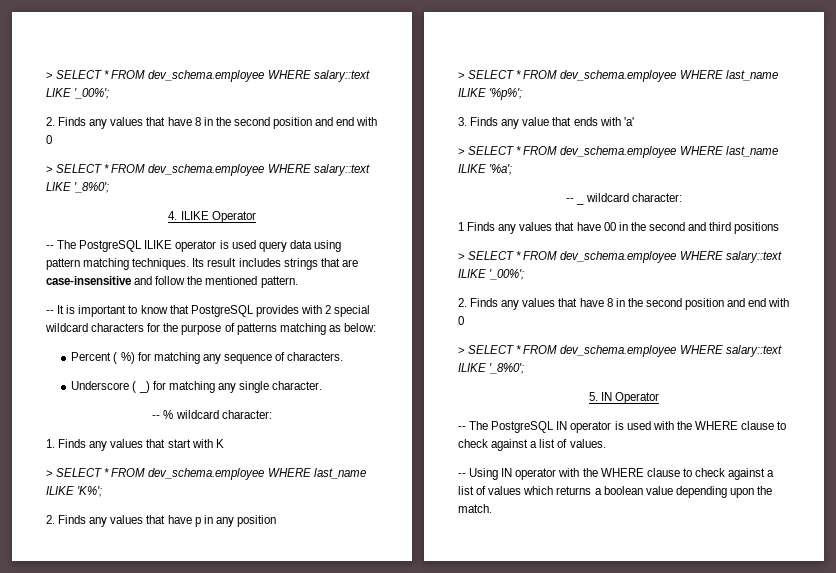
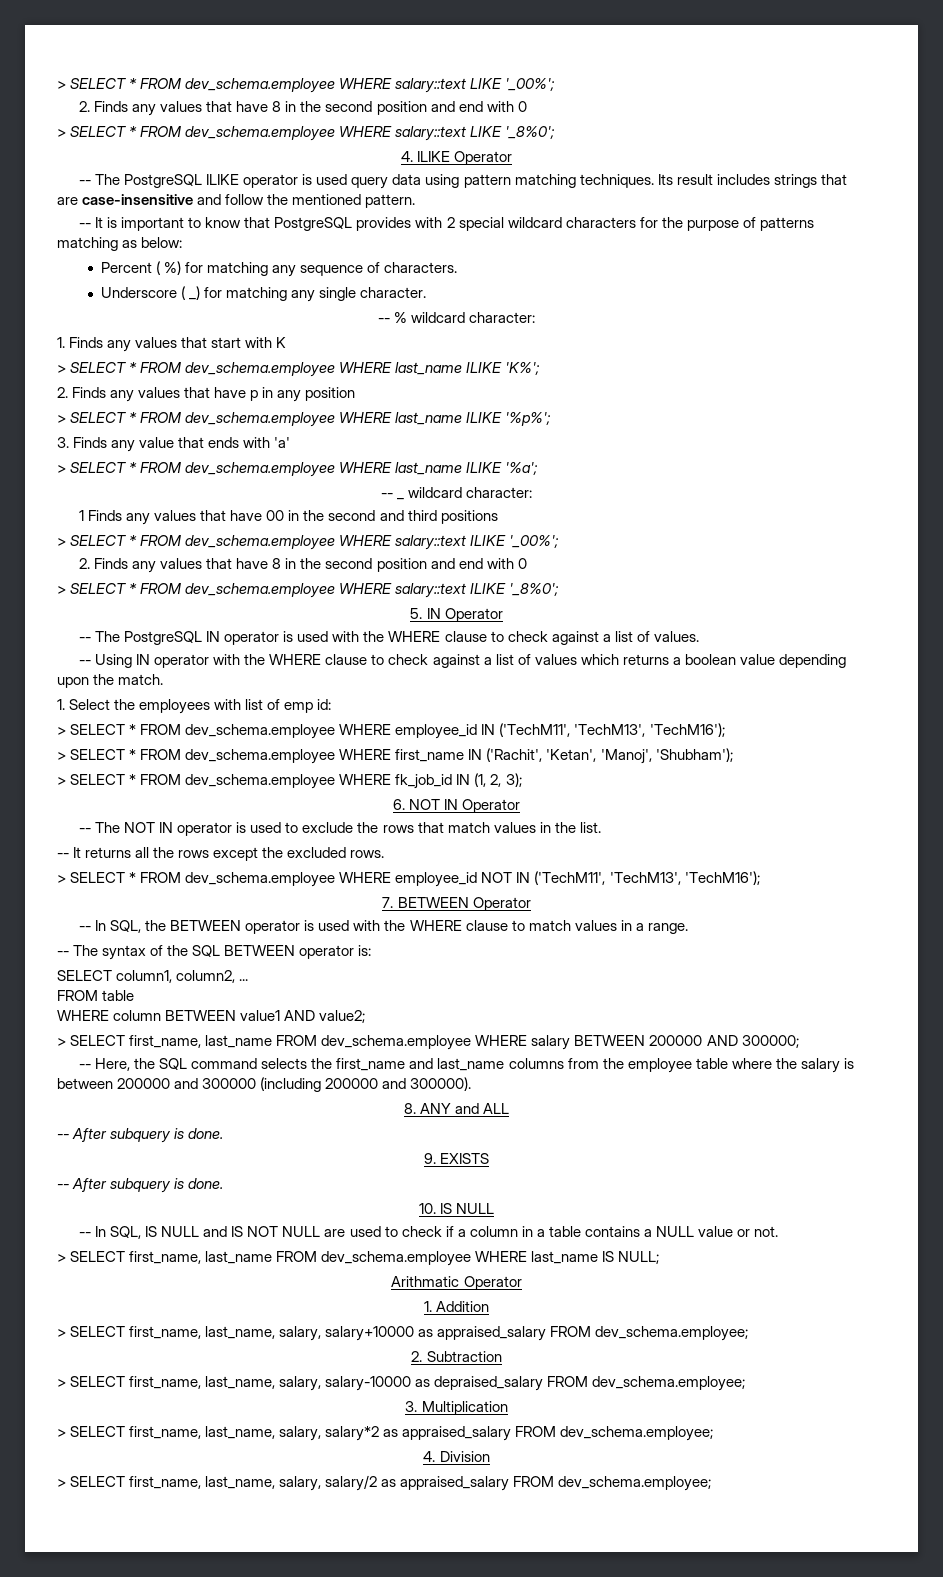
+ 1. Select the employees with list of emp id:
+ > SELECT * FROM dev_schema.employee WHERE employee_id IN ('TechM11', 'TechM13', 'TechM16');
+ > SELECT * FROM dev_schema.employee WHERE first_name IN ('Rachit', 'Ketan', 'Manoj', 'Shubham');
+ > SELECT * FROM dev_schema.employee WHERE fk_job_id IN (1, 2, 3);
+ 6. NOT IN Operator
+ -- The NOT IN operator is used to exclude the rows that match values in the list.
+ -- It returns all the rows except the excluded rows.
+ > SELECT * FROM dev_schema.employee WHERE employee_id NOT IN ('TechM11', 'TechM13', 'TechM16');
+ 7. BETWEEN Operator
+ -- In SQL, the BETWEEN operator is used with the WHERE clause to match values in a range.
+ -- The syntax of the SQL BETWEEN operator is:
+ SELECT column1, column2, ...
+ FROM table
+ WHERE column BETWEEN value1 AND value2;
+ > SELECT first_name, last_name FROM dev_schema.employee WHERE salary BETWEEN 200000 AND 300000;
+ -- Here, the SQL command selects the first_name and last_name columns from the employee table where the salary is between 200000 and 300000 (including 200000 and 300000).
+ 8. ANY and ALL
+ -- After subquery is done.
+ 9. EXISTS
+ -- After subquery is done.
+ 10. IS NULL
+ -- In SQL, IS NULL and IS NOT NULL are used to check if a column in a table contains a NULL value or not.
+ > SELECT first_name, last_name FROM dev_schema.employee WHERE last_name IS NULL;
+ Arithmatic Operator
+ 1. Addition
+ > SELECT first_name, last_name, salary, salary+10000 as appraised_salary FROM dev_schema.employee;
+ 2. Subtraction
+ > SELECT first_name, last_name, salary, salary-10000 as depraised_salary FROM dev_schema.employee;
+ 3. Multiplication
+ > SELECT first_name, last_name, salary, salary*2 as appraised_salary FROM dev_schema.employee;
+ 4. Division
+ > SELECT first_name, last_name, salary, salary/2 as appraised_salary FROM dev_schema.employee;

